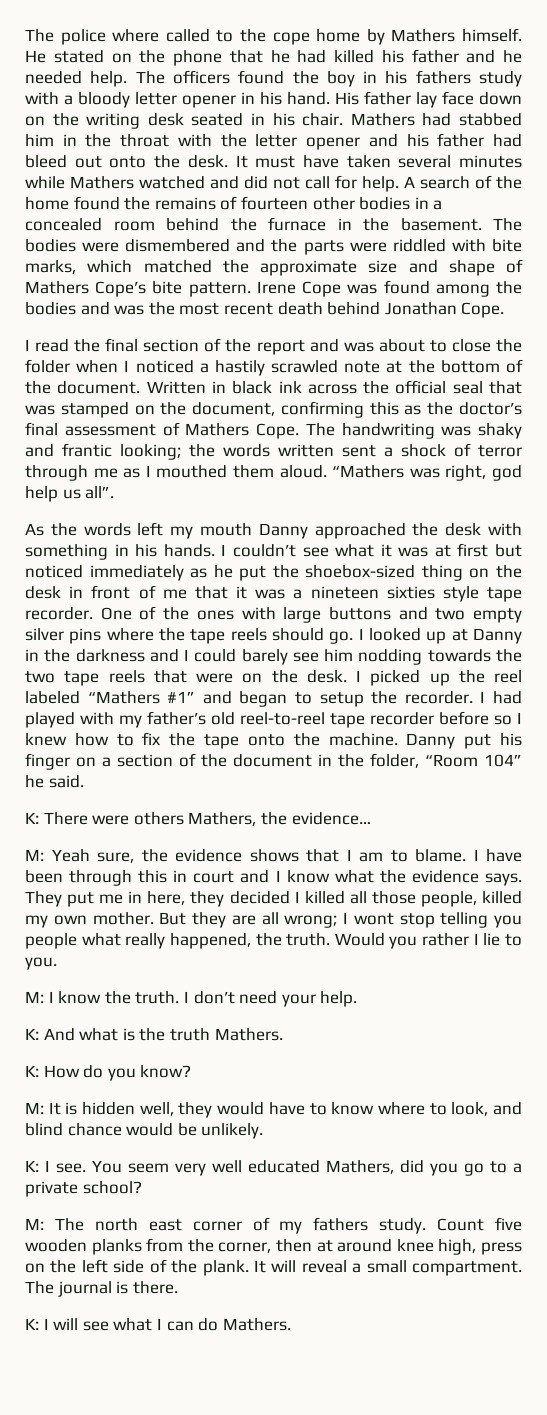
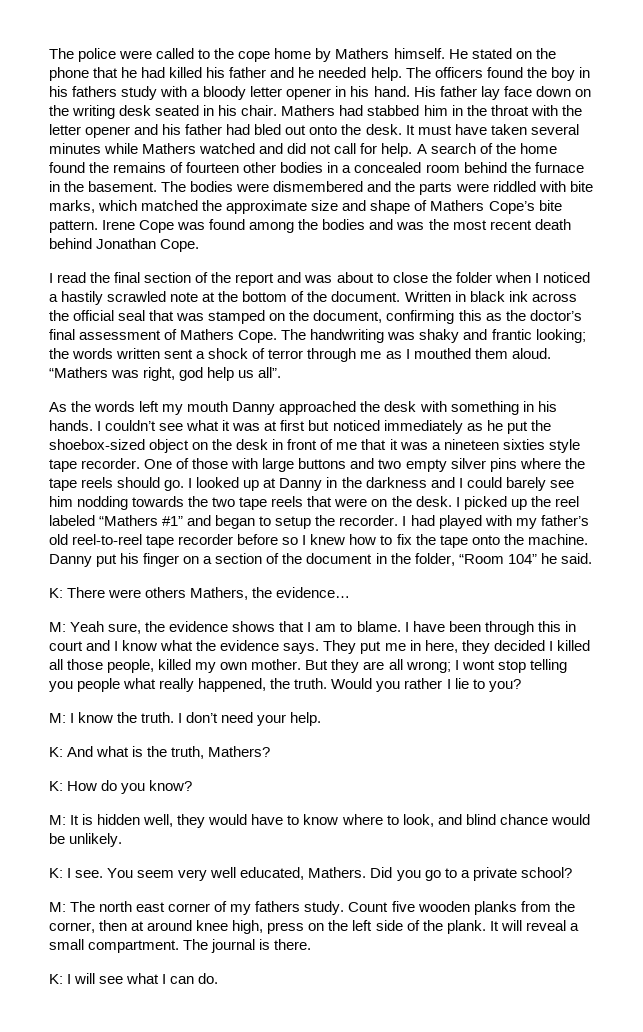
- The police where called to the cope home by Mathers himself.
+ The police were called to the cope home by Mathers himself.
- Mathers had stabbed him in the throat with the letter opener and his father had bleed out onto the desk.
+ Mathers had stabbed him in the throat with the letter opener and his father had bled out onto the desk.
- I couldn’t see what it was at first but noticed immediately as he put the shoebox-sized thing on the desk in front of me that it was a nineteen sixties style tape recorder.
+ I couldn’t see what it was at first but noticed immediately as he put the shoebox-sized object on the desk in front of me that it was a nineteen sixties style tape recorder.
- One of the ones with large buttons and two empty silver pins where the tape reels should go.
+ One of those with large buttons and two empty silver pins where the tape reels should go.
- Would you rather I lie to you.
+ Would you rather I lie to you?
- K: And what is the truth Mathers.
+ K: And what is the truth, Mathers?
- You seem very well educated Mathers, did you go to a private school?
+ You seem very well educated, Mathers. Did you go to a private school?
- K: I will see what I can do Mathers.
+ K: I will see what I can do.

